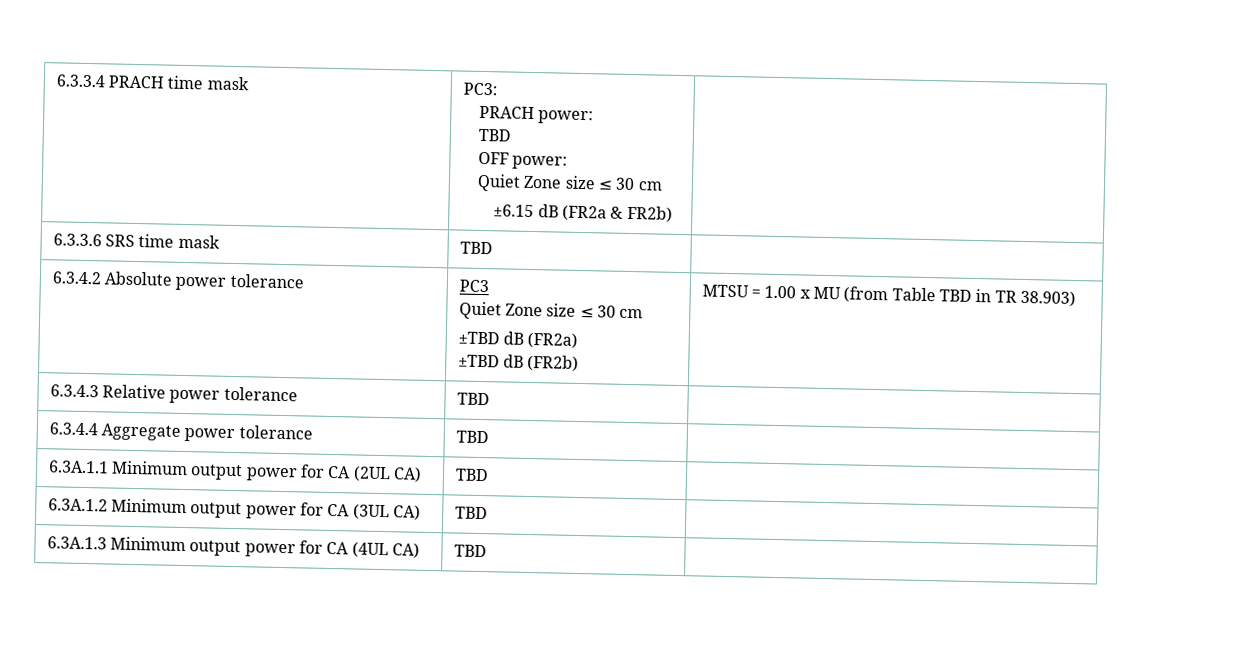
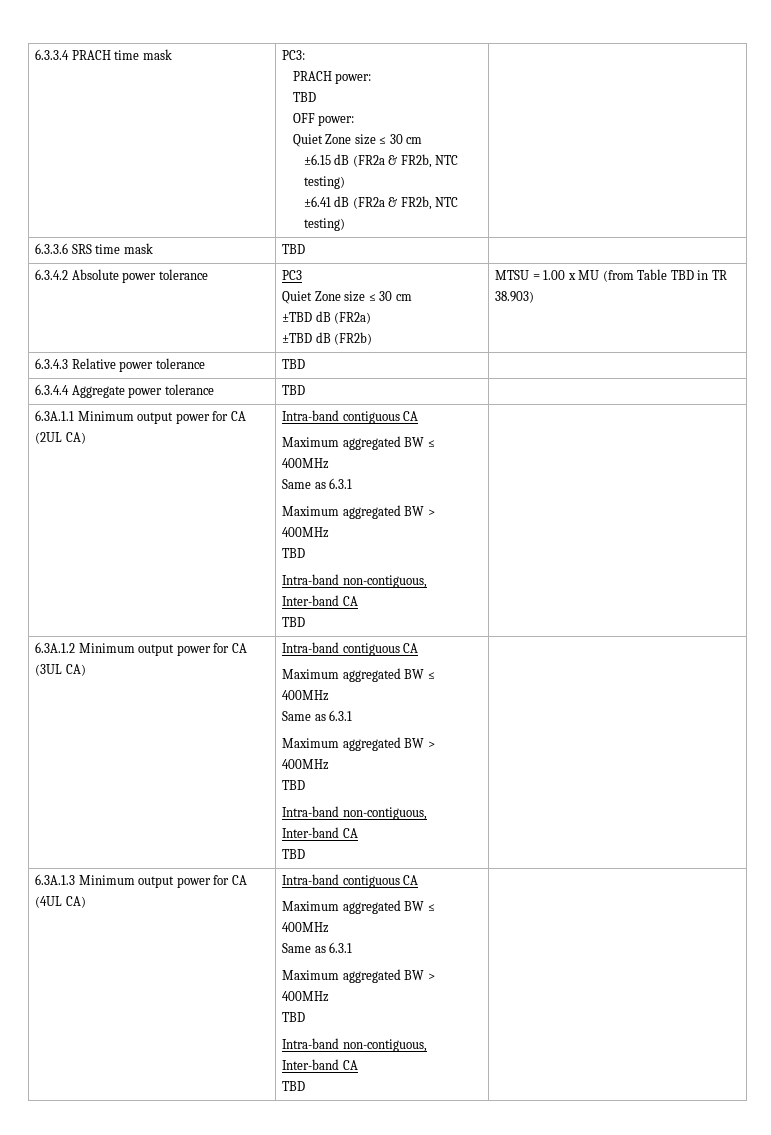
  6.3.3.4 PRACH time mask | PC3:
  PRACH power:
  TBD
  OFF power:
  Quiet Zone size ≤ 30 cm
- ±6.15 dB (FR2a & FR2b) |
+ ±6.15 dB (FR2a & FR2b, NTC testing)
+ ±6.41 dB (FR2a & FR2b, NTC testing) |
- 6.3A.1.1 Minimum output power for CA (2UL CA) | TBD |
+ 6.3A.1.1 Minimum output power for CA (2UL CA) | Intra-band contiguous CA
+ Maximum aggregated BW ≤ 400MHz
+ Same as 6.3.1
+ Maximum aggregated BW > 400MHz
+ TBD
+ Intra-band non-contiguous, Inter-band CA
+ TBD |
- 6.3A.1.2 Minimum output power for CA (3UL CA) | TBD |
+ 6.3A.1.2 Minimum output power for CA (3UL CA) | Intra-band contiguous CA
+ Maximum aggregated BW ≤ 400MHz
+ Same as 6.3.1
+ Maximum aggregated BW > 400MHz
+ TBD
+ Intra-band non-contiguous, Inter-band CA
+ TBD |
- 6.3A.1.3 Minimum output power for CA (4UL CA) | TBD |
+ 6.3A.1.3 Minimum output power for CA (4UL CA) | Intra-band contiguous CA
+ Maximum aggregated BW ≤ 400MHz
+ Same as 6.3.1
+ Maximum aggregated BW > 400MHz
+ TBD
+ Intra-band non-contiguous, Inter-band CA
+ TBD |

